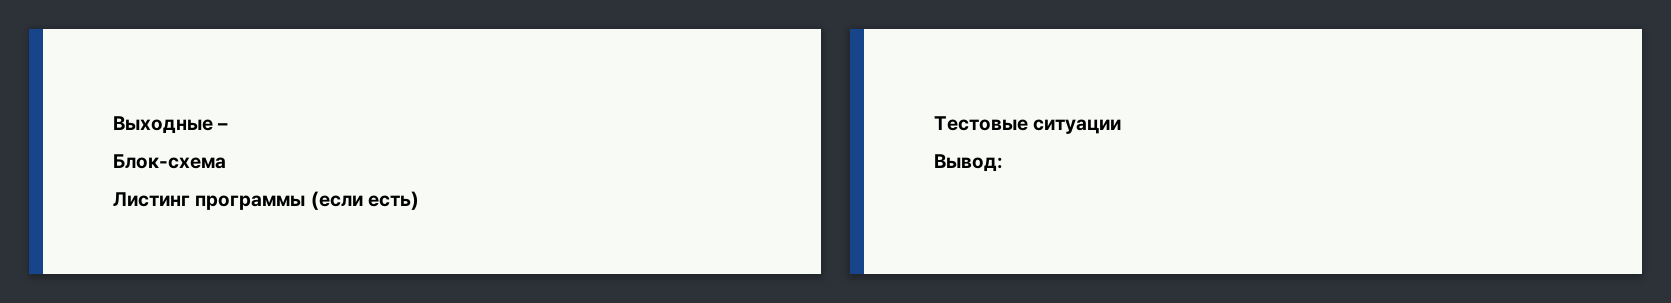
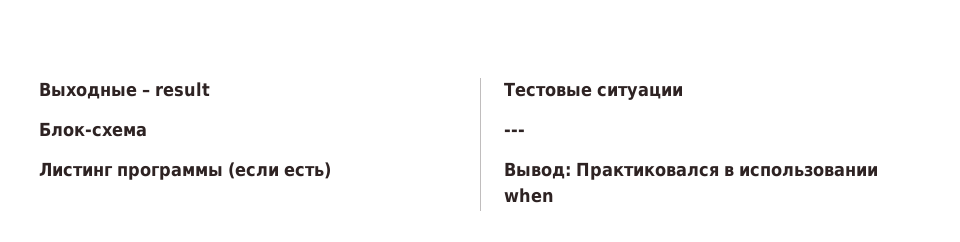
- Выходные –
+ Выходные – result
+ ---
- Вывод:
+ Вывод: Практиковался в использовании when

